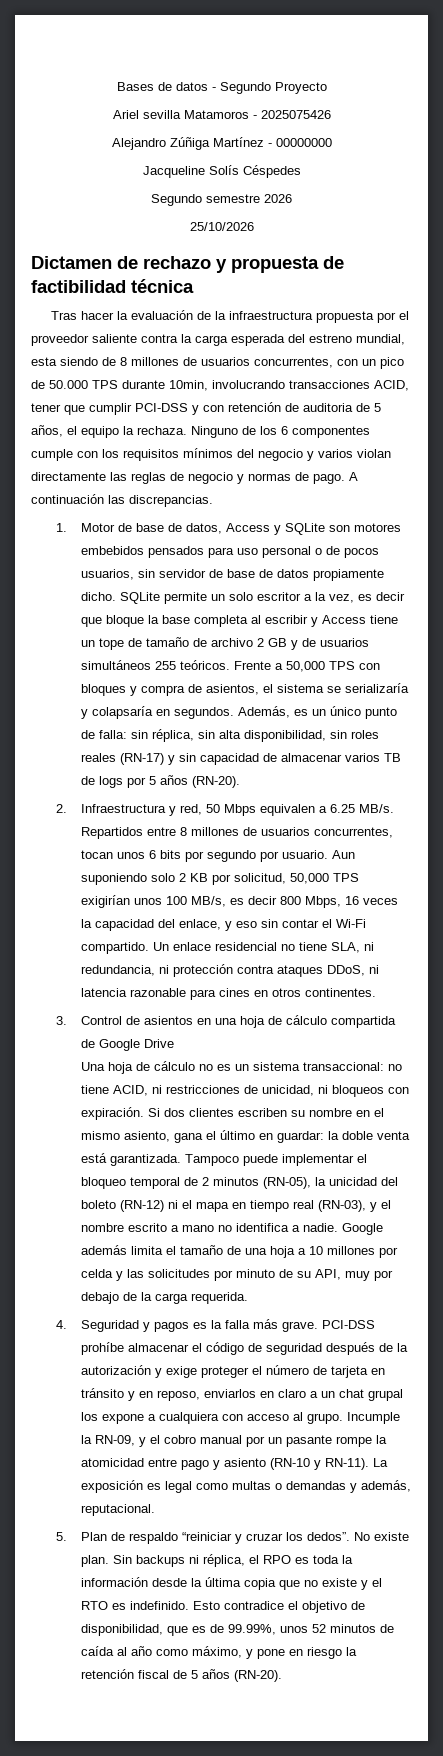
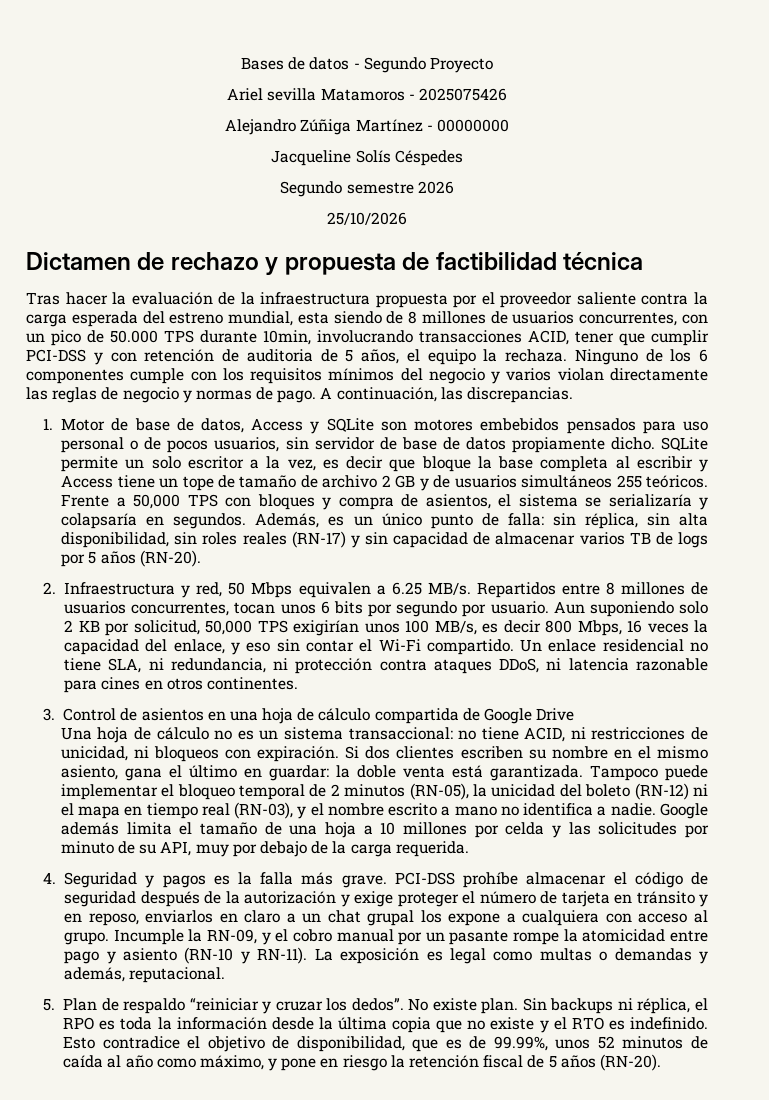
- A continuación las discrepancias.
+ A continuación, las discrepancias.

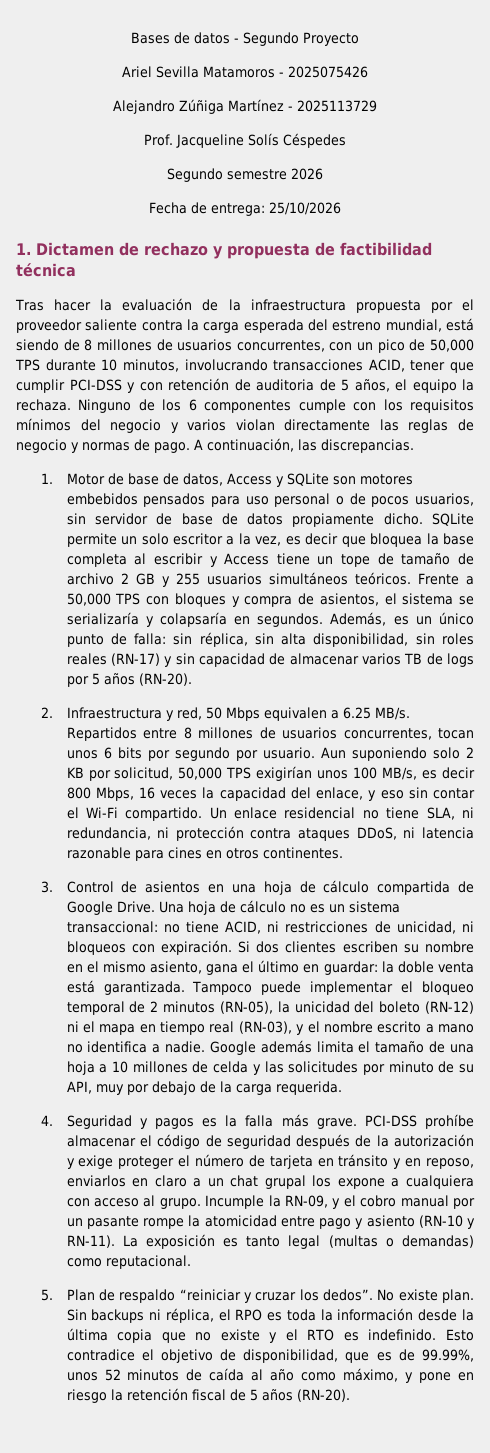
- Ariel sevilla Matamoros - 2025075426
+ Ariel Sevilla Matamoros - 2025075426
- Alejandro Zúñiga Martínez - 00000000
- Jacqueline Solís Céspedes
+ Alejandro Zúñiga Martínez - 2025113729
+ Prof. Jacqueline Solís Céspedes
- 25/10/2026
+ Fecha de entrega: 25/10/2026
- Dictamen de rechazo y propuesta de factibilidad técnica
+ 1. Dictamen de rechazo y propuesta de factibilidad técnica
- Tras hacer la evaluación de la infraestructura propuesta por el proveedor saliente contra la carga esperada del estreno mundial, esta siendo de 8 millones de usuarios concurrentes, con un pico de 50.000 TPS durante 10min, involucrando transacciones ACID, tener que cumplir PCI-DSS y con retención de auditoria de 5 años, el equipo la rechaza.
+ Tras hacer la evaluación de la infraestructura propuesta por el proveedor saliente contra la carga esperada del estreno mundial, está siendo de 8 millones de usuarios concurrentes, con un pico de 50,000 TPS durante 10 minutos, involucrando transacciones ACID, tener que cumplir PCI-DSS y con retención de auditoria de 5 años, el equipo la rechaza.
- SQLite permite un solo escritor a la vez, es decir que bloque la base completa al escribir y Access tiene un tope de tamaño de archivo 2 GB y de usuarios simultáneos 255 teóricos.
+ SQLite permite un solo escritor a la vez, es decir que bloquea la base completa al escribir y Access tiene un tope de tamaño de archivo 2 GB y 255 usuarios simultáneos teóricos.
- 3. Control de asientos en una hoja de cálculo compartida de Google Drive
- Una hoja de cálculo no es un sistema transaccional: no tiene ACID, ni restricciones de unicidad, ni bloqueos con expiración.
+ 3. Control de asientos en una hoja de cálculo compartida de Google Drive. Una hoja de cálculo no es un sistema transaccional: no tiene ACID, ni restricciones de unicidad, ni bloqueos con expiración.
- Google además limita el tamaño de una hoja a 10 millones por celda y las solicitudes por minuto de su API, muy por debajo de la carga requerida.
+ Google además limita el tamaño de una hoja a 10 millones de celda y las solicitudes por minuto de su API, muy por debajo de la carga requerida.
- La exposición es legal como multas o demandas y además, reputacional.
+ La exposición es tanto legal (multas o demandas) como reputacional.

